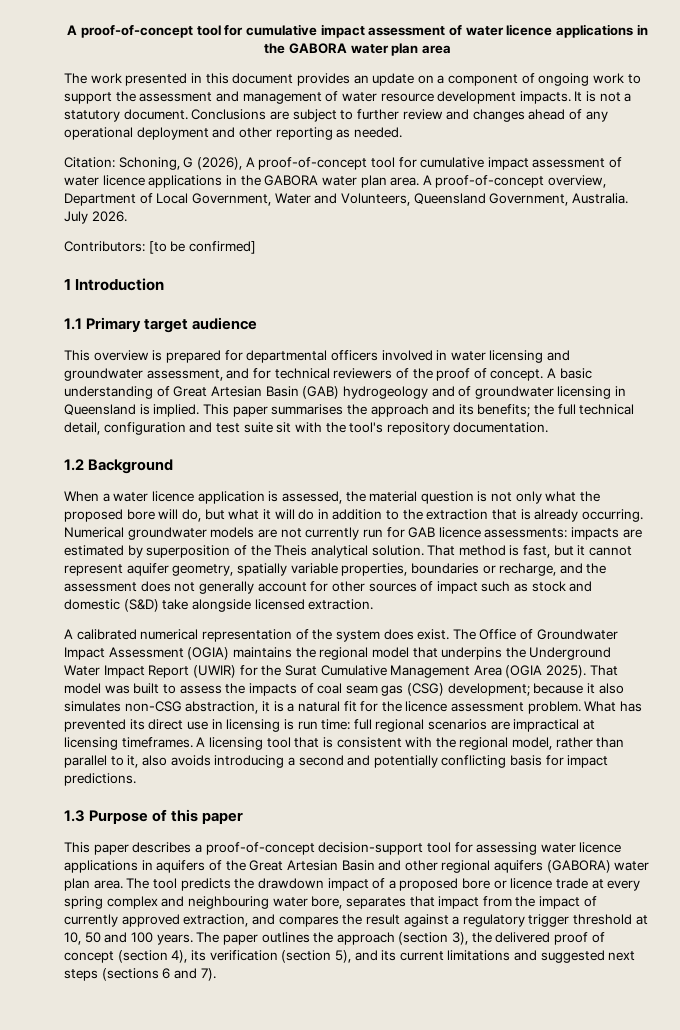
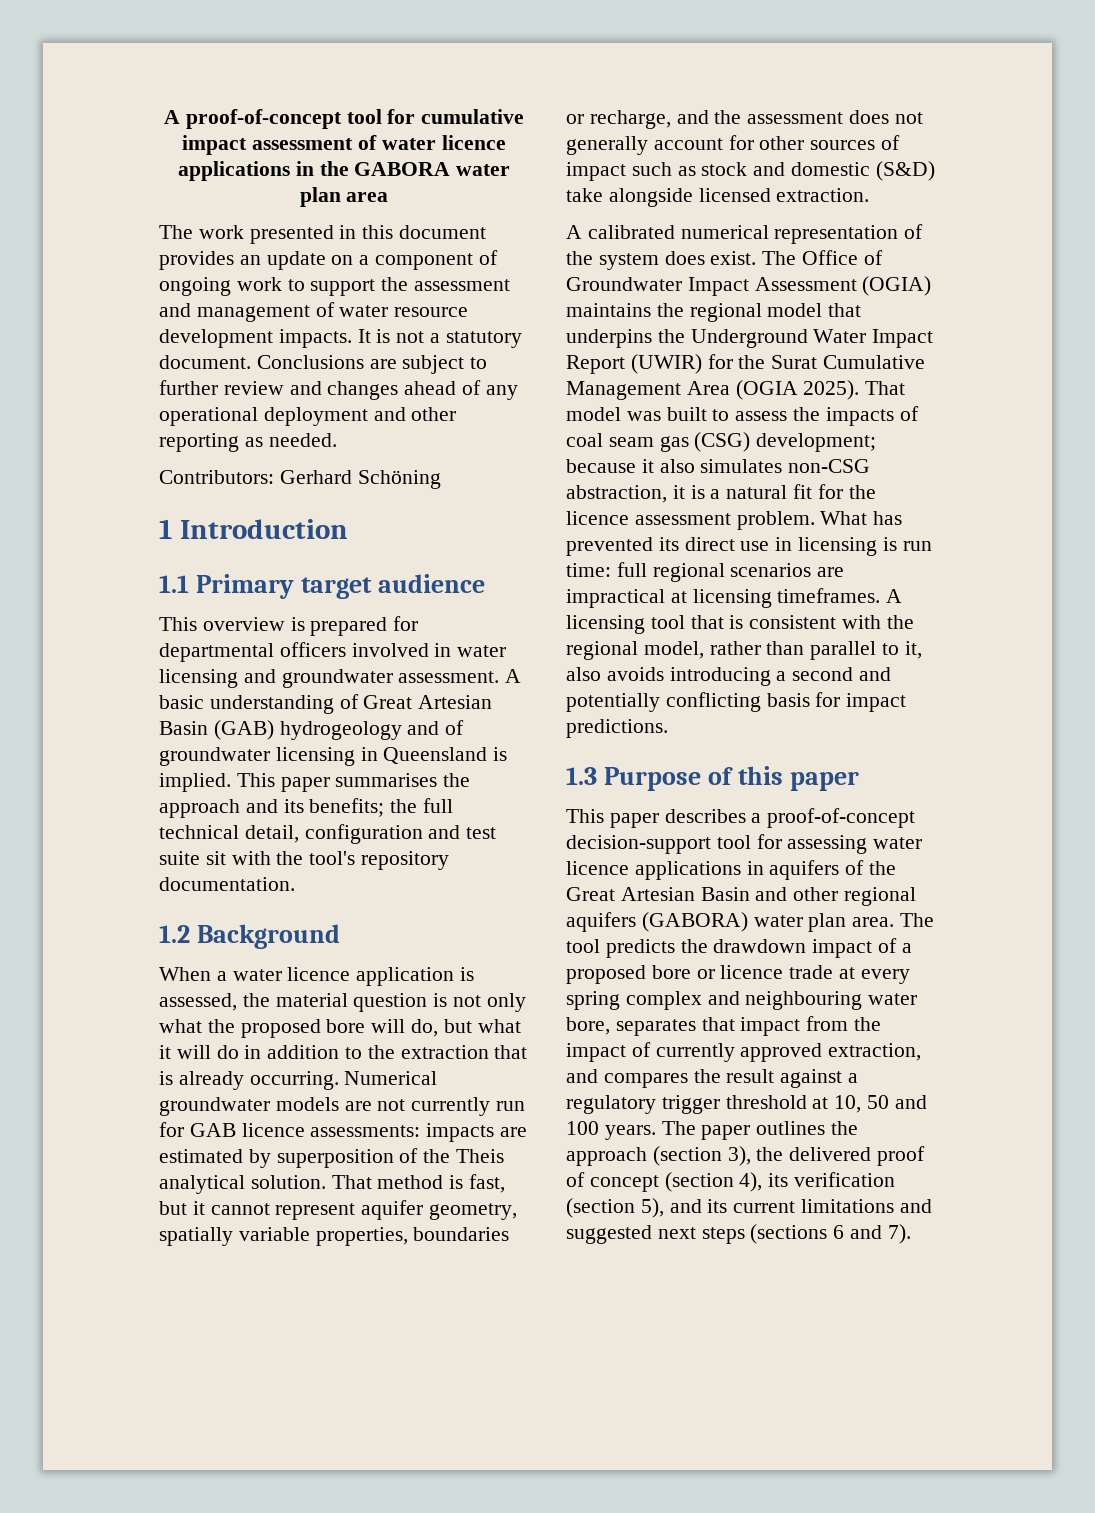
- Citation: Schoning, G (2026), A proof-of-concept tool for cumulative impact assessment of water licence applications in the GABORA water plan area. A proof-of-concept overview, Department of Local Government, Water and Volunteers, Queensland Government, Australia. July 2026.
- Contributors: [to be confirmed]
+ Contributors: Gerhard Schöning
- This overview is prepared for departmental officers involved in water licensing and groundwater assessment, and for technical reviewers of the proof of concept.
+ This overview is prepared for departmental officers involved in water licensing and groundwater assessment.

